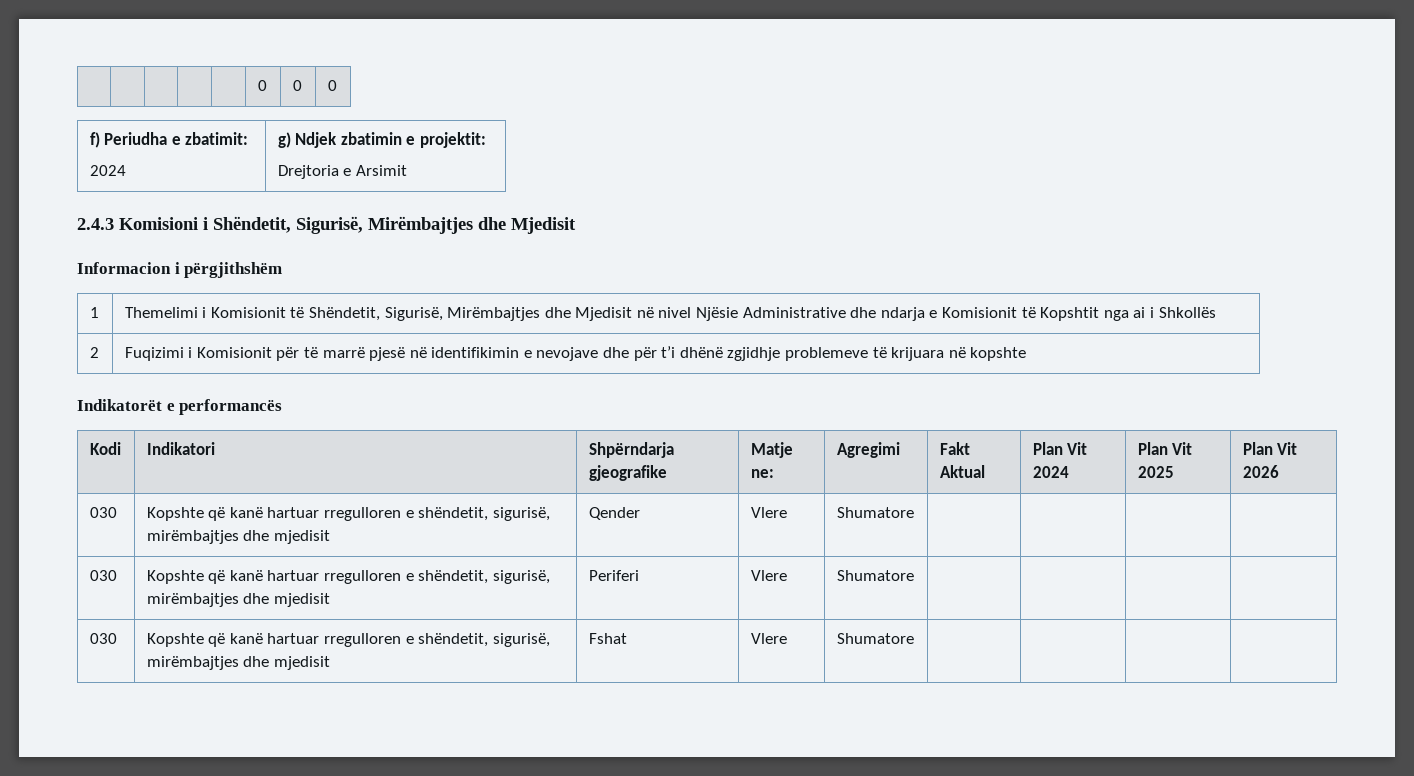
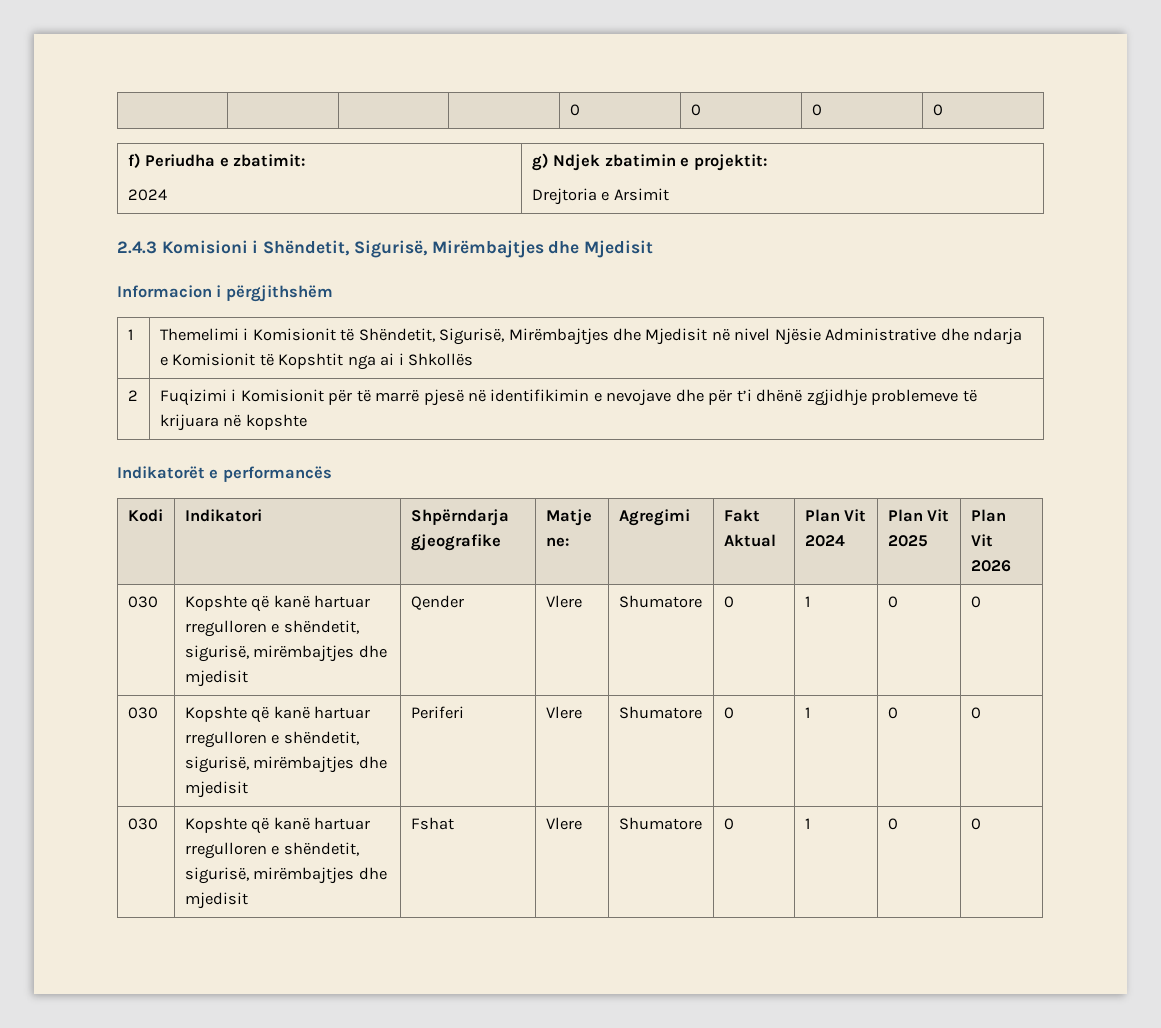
- | | | | | 0 | 0 | 0
+ | | | | 0 | 0 | 0 | 0
- 030 | Kopshte që kanë hartuar rregulloren e shëndetit, sigurisë, mirëmbajtjes dhe mjedisit | Qender | Vlere | Shumatore | | | |
+ 030 | Kopshte që kanë hartuar rregulloren e shëndetit, sigurisë, mirëmbajtjes dhe mjedisit | Qender | Vlere | Shumatore | 0 | 1 | 0 | 0
- 030 | Kopshte që kanë hartuar rregulloren e shëndetit, sigurisë, mirëmbajtjes dhe mjedisit | Periferi | Vlere | Shumatore | | | |
+ 030 | Kopshte që kanë hartuar rregulloren e shëndetit, sigurisë, mirëmbajtjes dhe mjedisit | Periferi | Vlere | Shumatore | 0 | 1 | 0 | 0
- 030 | Kopshte që kanë hartuar rregulloren e shëndetit, sigurisë, mirëmbajtjes dhe mjedisit | Fshat | Vlere | Shumatore | | | |
+ 030 | Kopshte që kanë hartuar rregulloren e shëndetit, sigurisë, mirëmbajtjes dhe mjedisit | Fshat | Vlere | Shumatore | 0 | 1 | 0 | 0

